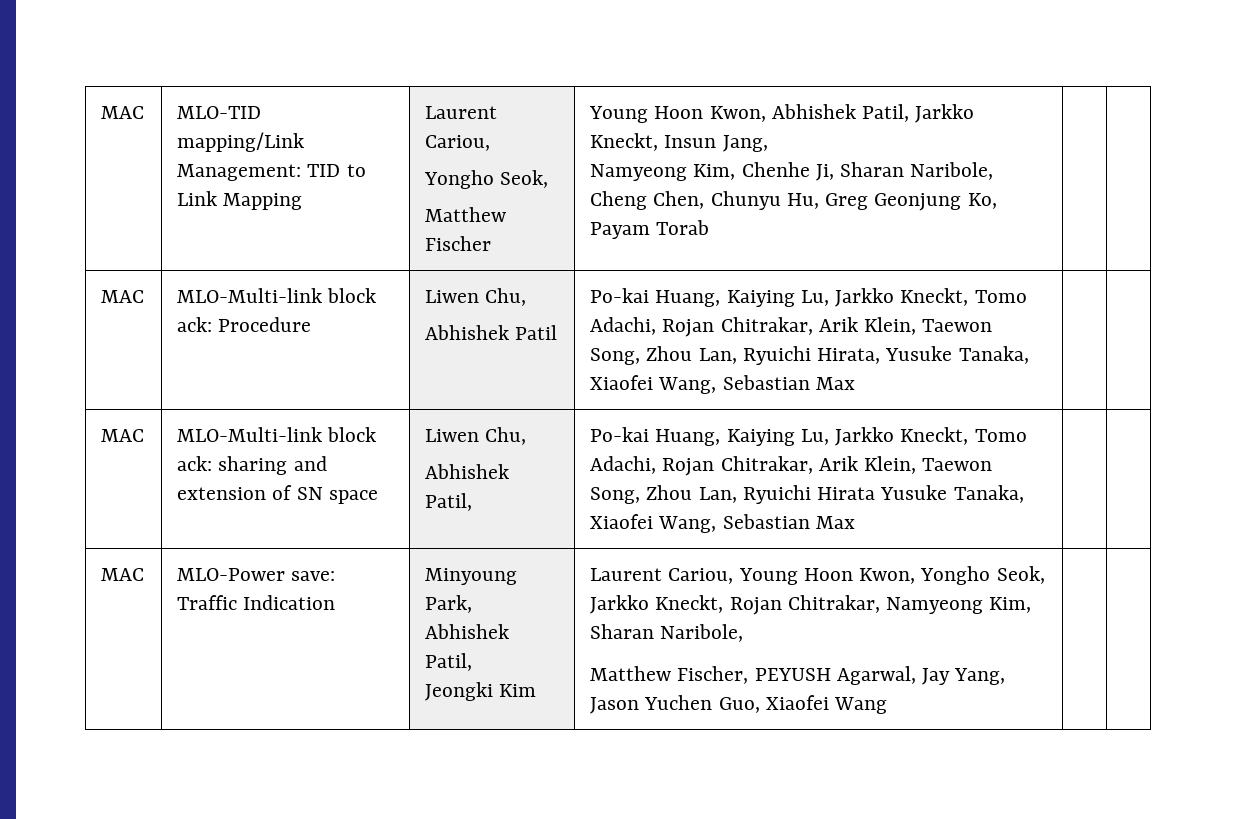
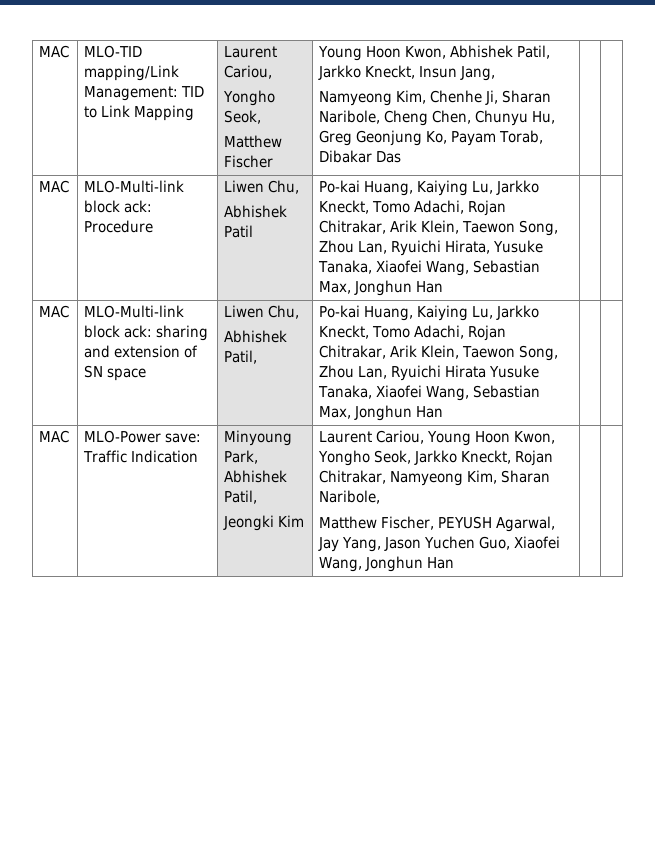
  MAC | MLO-TID mapping/Link Management: TID to Link Mapping | Laurent Cariou,
  Yongho Seok,
  Matthew Fischer | Young Hoon Kwon, Abhishek Patil, Jarkko Kneckt, Insun Jang,
- Namyeong Kim, Chenhe Ji, Sharan Naribole, Cheng Chen, Chunyu Hu, Greg Geonjung Ko, Payam Torab | |
+ Namyeong Kim, Chenhe Ji, Sharan Naribole, Cheng Chen, Chunyu Hu, Greg Geonjung Ko, Payam Torab, Dibakar Das | |
  MAC | MLO-Multi-link block ack: Procedure | Liwen Chu,
- Abhishek Patil | Po-kai Huang, Kaiying Lu, Jarkko Kneckt, Tomo Adachi, Rojan Chitrakar, Arik Klein, Taewon Song, Zhou Lan, Ryuichi Hirata, Yusuke Tanaka, Xiaofei Wang, Sebastian Max | |
+ Abhishek Patil | Po-kai Huang, Kaiying Lu, Jarkko Kneckt, Tomo Adachi, Rojan Chitrakar, Arik Klein, Taewon Song, Zhou Lan, Ryuichi Hirata, Yusuke Tanaka, Xiaofei Wang, Sebastian Max, Jonghun Han | |
  MAC | MLO-Multi-link block ack: sharing and extension of SN space | Liwen Chu,
- Abhishek Patil, | Po-kai Huang, Kaiying Lu, Jarkko Kneckt, Tomo Adachi, Rojan Chitrakar, Arik Klein, Taewon Song, Zhou Lan, Ryuichi Hirata Yusuke Tanaka, Xiaofei Wang, Sebastian Max | |
+ Abhishek Patil, | Po-kai Huang, Kaiying Lu, Jarkko Kneckt, Tomo Adachi, Rojan Chitrakar, Arik Klein, Taewon Song, Zhou Lan, Ryuichi Hirata Yusuke Tanaka, Xiaofei Wang, Sebastian Max, Jonghun Han | |
  MAC | MLO-Power save: Traffic Indication | Minyoung Park, Abhishek Patil,
  Jeongki Kim | Laurent Cariou, Young Hoon Kwon, Yongho Seok, Jarkko Kneckt, Rojan Chitrakar, Namyeong Kim, Sharan Naribole,
- Matthew Fischer, PEYUSH Agarwal, Jay Yang, Jason Yuchen Guo, Xiaofei Wang | |
+ Matthew Fischer, PEYUSH Agarwal, Jay Yang, Jason Yuchen Guo, Xiaofei Wang, Jonghun Han | |

